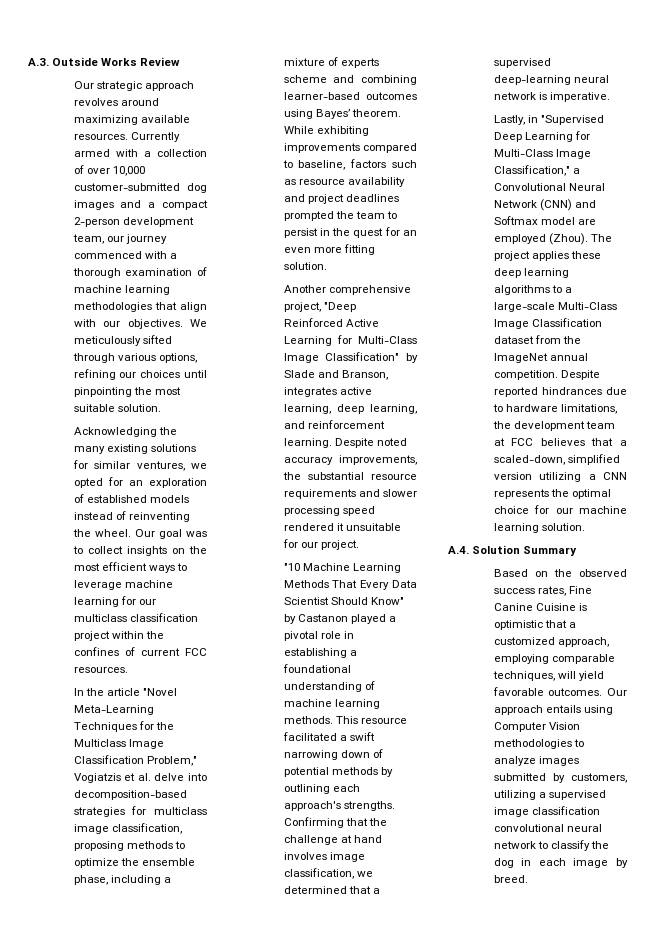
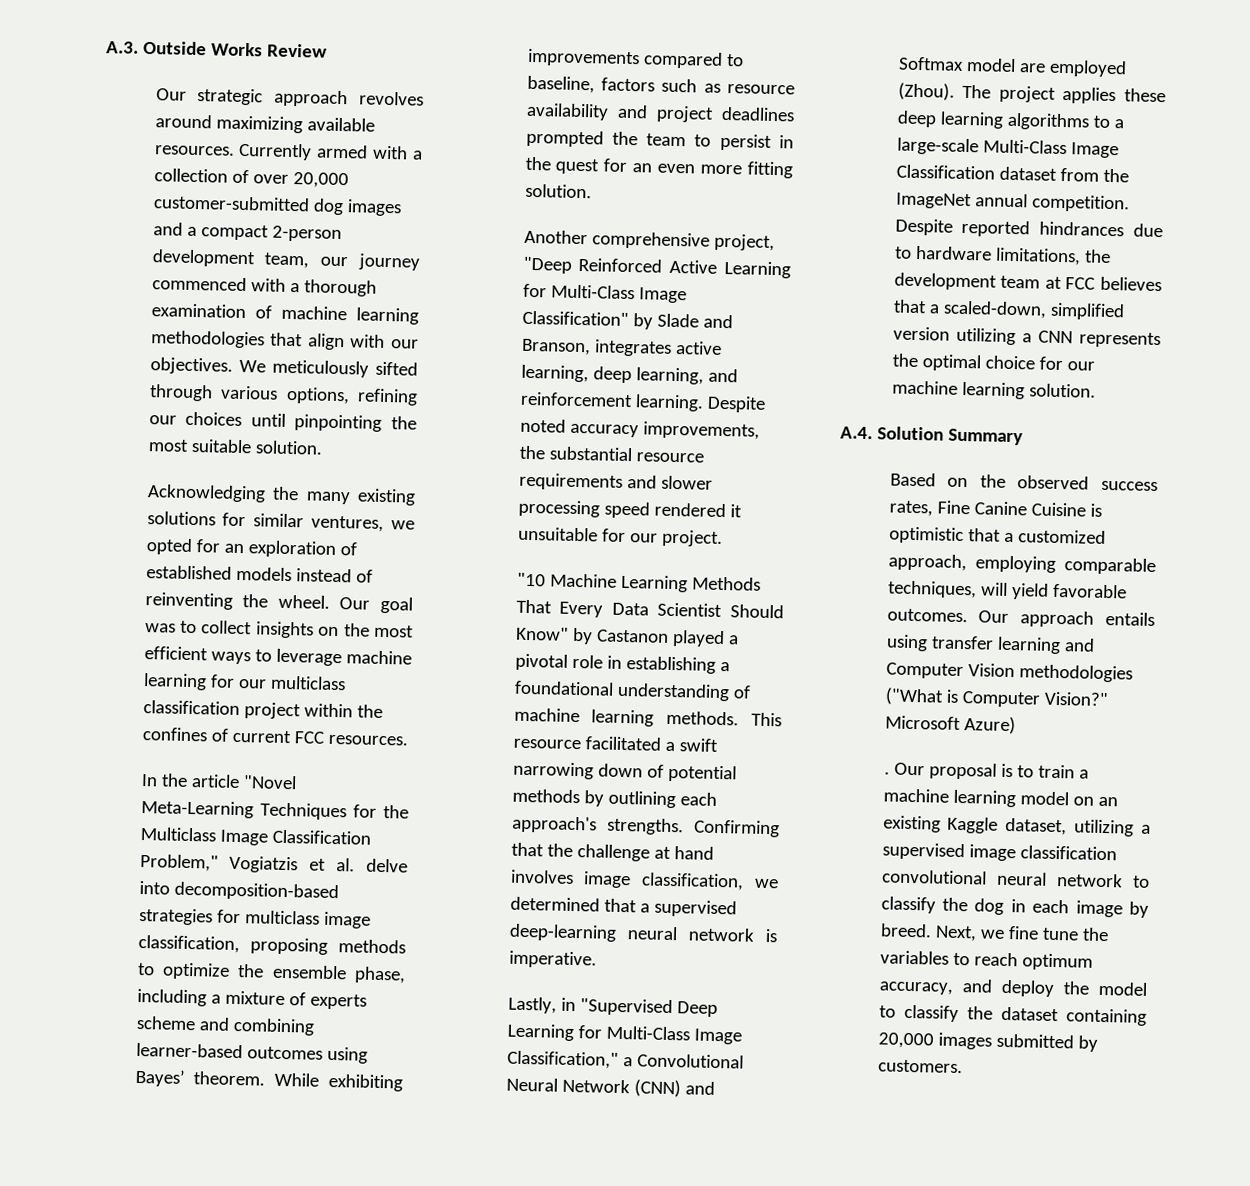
- Currently armed with a collection of over 10,000 customer-submitted dog images and a compact 2-person development team, our journey commenced with a thorough examination of machine learning methodologies that align with our objectives.
+ Currently armed with a collection of over 20,000 customer-submitted dog images and a compact 2-person development team, our journey commenced with a thorough examination of machine learning methodologies that align with our objectives.
- Our approach entails using Computer Vision methodologies to analyze images submitted by customers, utilizing a supervised image classification convolutional neural network to classify the dog in each image by breed.
+ Our approach entails using transfer learning and Computer Vision methodologies ("What is Computer Vision?" Microsoft Azure)
+ . Our proposal is to train a machine learning model on an existing Kaggle dataset, utilizing a supervised image classification convolutional neural network to classify the dog in each image by breed.
+ Next, we fine tune the variables to reach optimum accuracy, and deploy the model to classify the dataset containing 20,000 images submitted by customers.

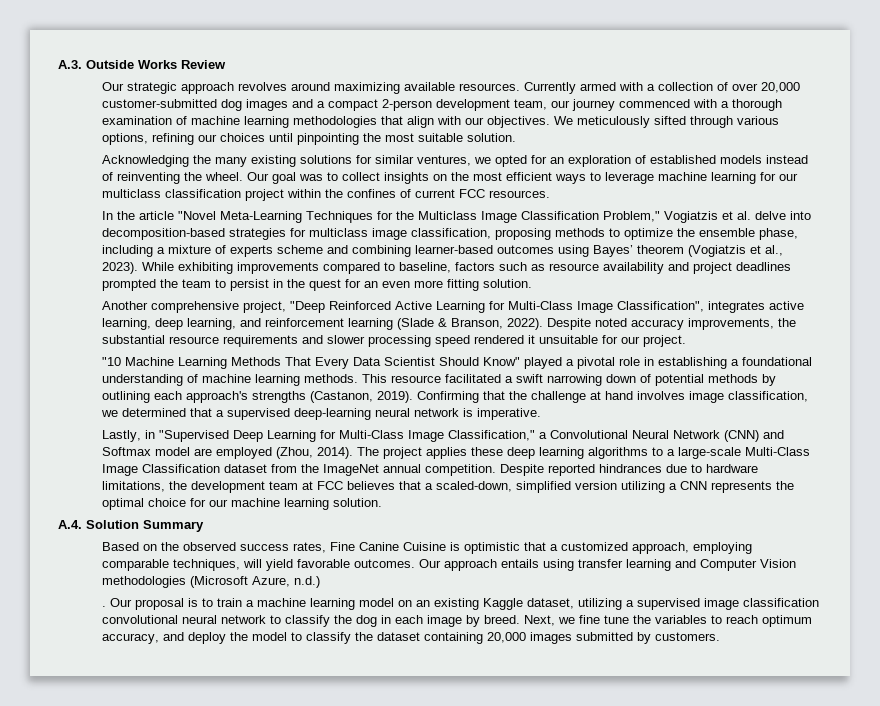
- In the article "Novel Meta-Learning Techniques for the Multiclass Image Classification Problem," Vogiatzis et al. delve into decomposition-based strategies for multiclass image classification, proposing methods to optimize the ensemble phase, including a mixture of experts scheme and combining learner-based outcomes using Bayes’ theorem.
+ In the article "Novel Meta-Learning Techniques for the Multiclass Image Classification Problem," Vogiatzis et al. delve into decomposition-based strategies for multiclass image classification, proposing methods to optimize the ensemble phase, including a mixture of experts scheme and combining learner-based outcomes using Bayes’ theorem (Vogiatzis et al., 2023).
- Another comprehensive project, "Deep Reinforced Active Learning for Multi-Class Image Classification" by Slade and Branson, integrates active learning, deep learning, and reinforcement learning.
+ Another comprehensive project, "Deep Reinforced Active Learning for Multi-Class Image Classification", integrates active learning, deep learning, and reinforcement learning (Slade & Branson, 2022).
- "10 Machine Learning Methods That Every Data Scientist Should Know" by Castanon played a pivotal role in establishing a foundational understanding of machine learning methods.
+ "10 Machine Learning Methods That Every Data Scientist Should Know" played a pivotal role in establishing a foundational understanding of machine learning methods.
- This resource facilitated a swift narrowing down of potential methods by outlining each approach's strengths.
+ This resource facilitated a swift narrowing down of potential methods by outlining each approach's strengths (Castanon, 2019).
- Lastly, in "Supervised Deep Learning for Multi-Class Image Classification," a Convolutional Neural Network (CNN) and Softmax model are employed (Zhou).
+ Lastly, in "Supervised Deep Learning for Multi-Class Image Classification," a Convolutional Neural Network (CNN) and Softmax model are employed (Zhou, 2014).
- Our approach entails using transfer learning and Computer Vision methodologies ("What is Computer Vision?" Microsoft Azure)
+ Our approach entails using transfer learning and Computer Vision methodologies (Microsoft Azure, n.d.)

